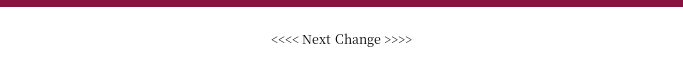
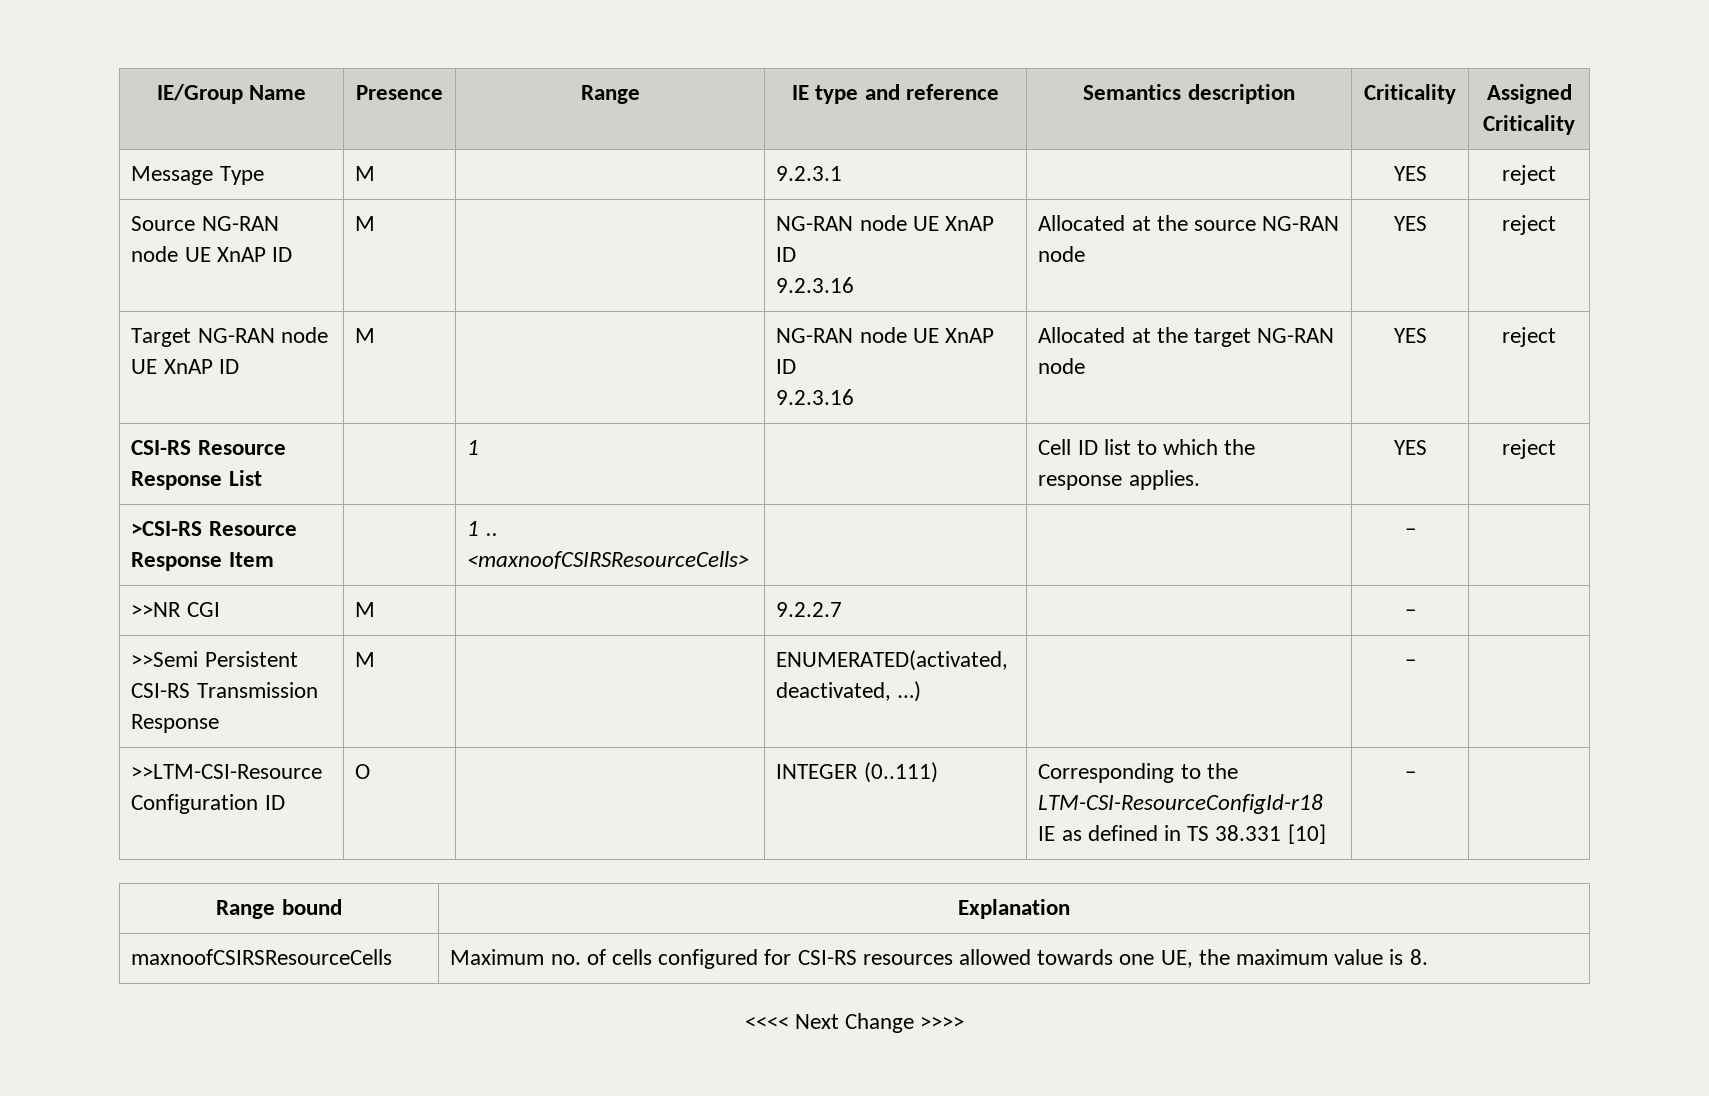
+ IE/Group Name | Presence | Range | IE type and reference | Semantics description | Criticality | Assigned Criticality
+ Message Type | M | | 9.2.3.1 | | YES | reject
+ Source NG-RAN node UE XnAP ID | M | | NG-RAN node UE XnAP ID
+ 9.2.3.16 | Allocated at the source NG-RAN node | YES | reject
+ Target NG-RAN node UE XnAP ID | M | | NG-RAN node UE XnAP ID
+ 9.2.3.16 | Allocated at the target NG-RAN node | YES | reject
+ CSI-RS Resource Response List | | 1 | | Cell ID list to which the response applies. | YES | reject
+ >CSI-RS Resource Response Item | | 1 .. <maxnoofCSIRSResourceCells> | | | – |
+ >>NR CGI | M | | 9.2.2.7 | | – |
+ >>Semi Persistent CSI-RS Transmission Response | M | | ENUMERATED(activated, deactivated, …) | | – |
+ >>LTM-CSI-Resource Configuration ID | O | | INTEGER (0..111) | Corresponding to the LTM-CSI-ResourceConfigId-r18 IE as defined in TS 38.331 [10] | – |
+ Range bound | Explanation
+ maxnoofCSIRSResourceCells | Maximum no. of cells configured for CSI-RS resources allowed towards one UE, the maximum value is 8.

